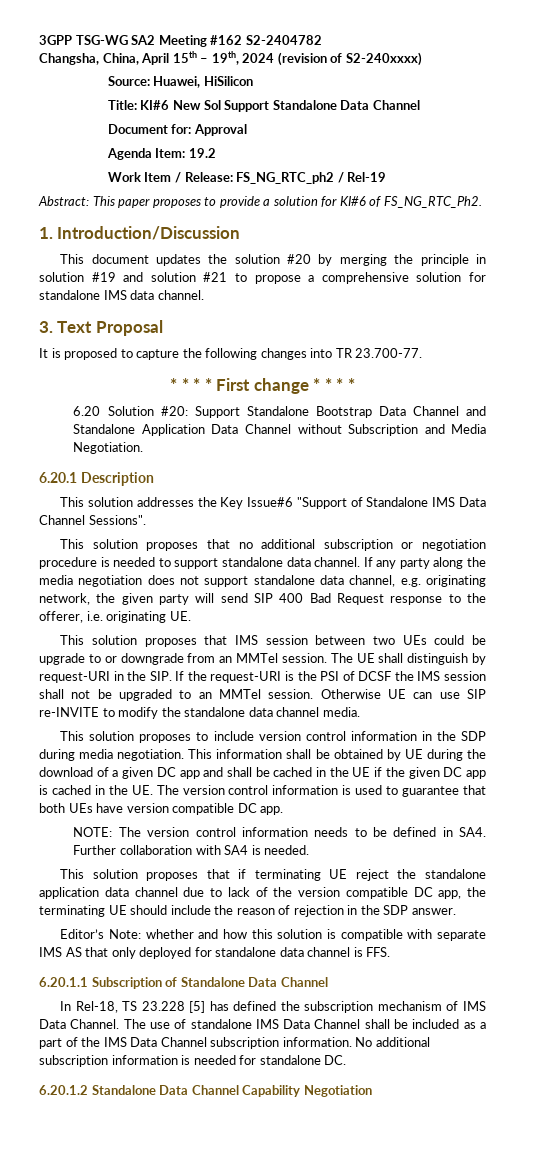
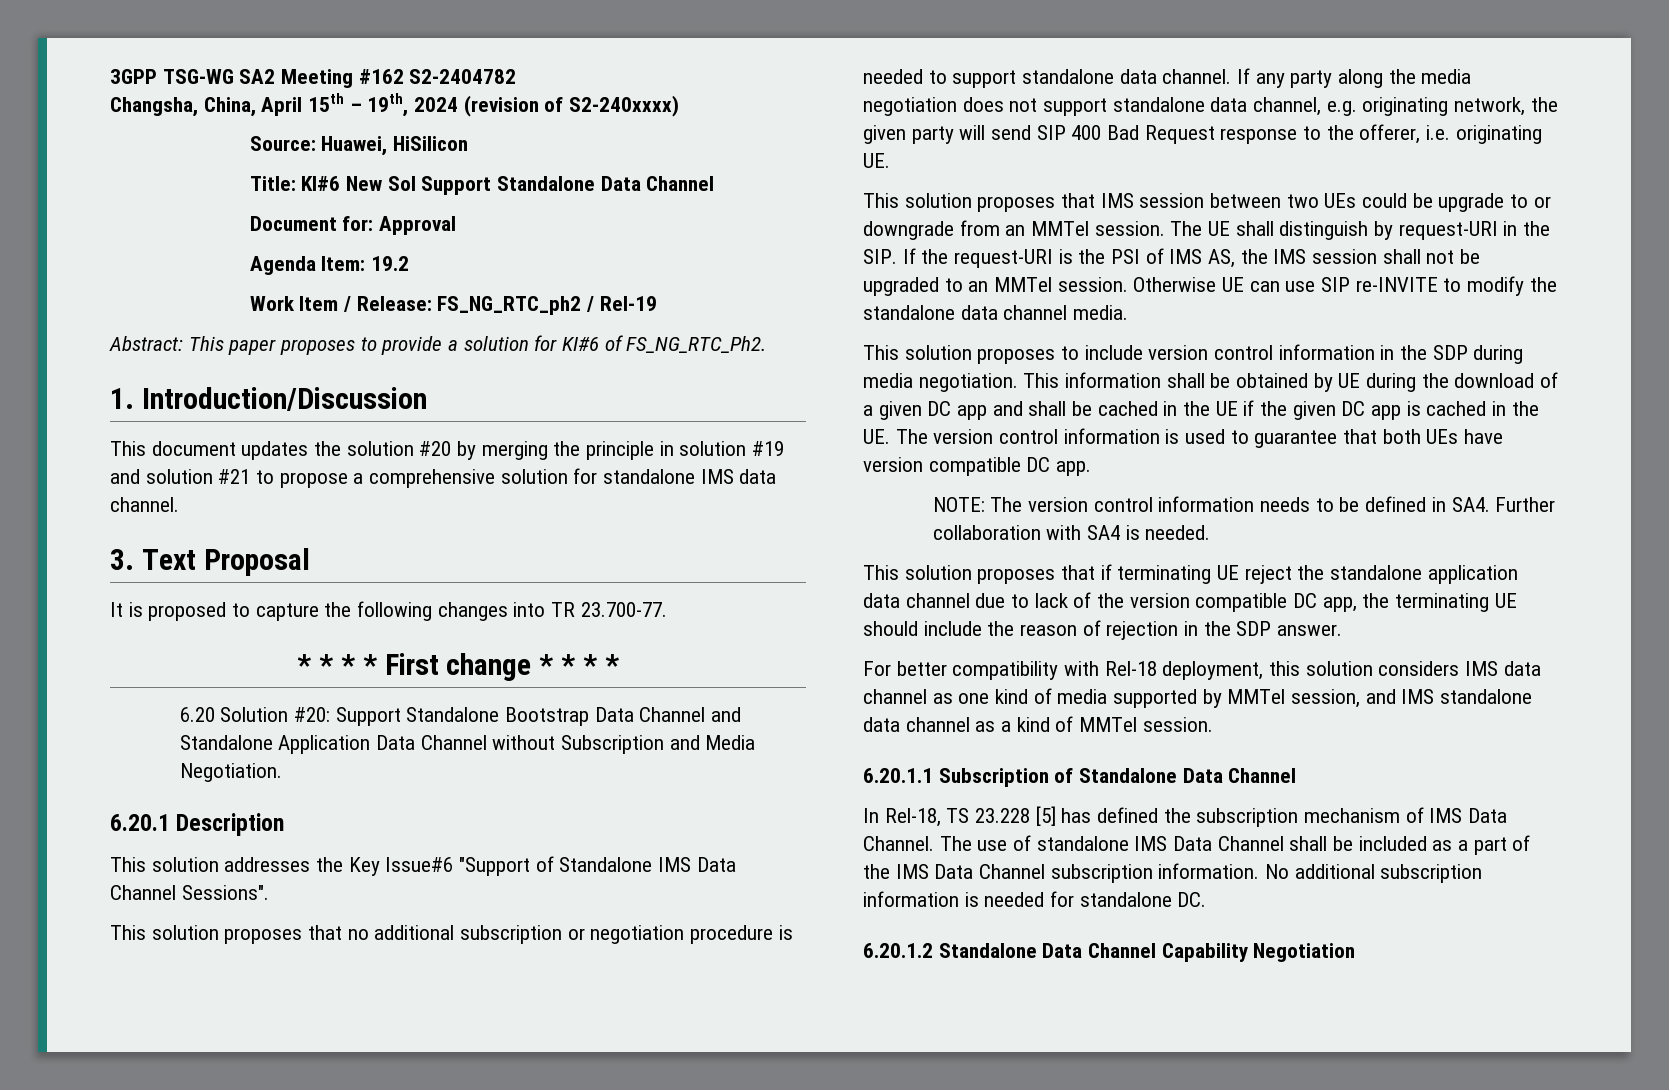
- The UE shall distinguish by request-URI in the SIP. If the request-URI is the PSI of DCSF the IMS session shall not be upgraded to an MMTel session.
+ The UE shall distinguish by request-URI in the SIP. If the request-URI is the PSI of IMS AS, the IMS session shall not be upgraded to an MMTel session.
- Editor’s Note: whether and how this solution is compatible with separate IMS AS that only deployed for standalone data channel is FFS.
+ For better compatibility with Rel-18 deployment, this solution considers IMS data channel as one kind of media supported by MMTel session, and IMS standalone data channel as a kind of MMTel session.

